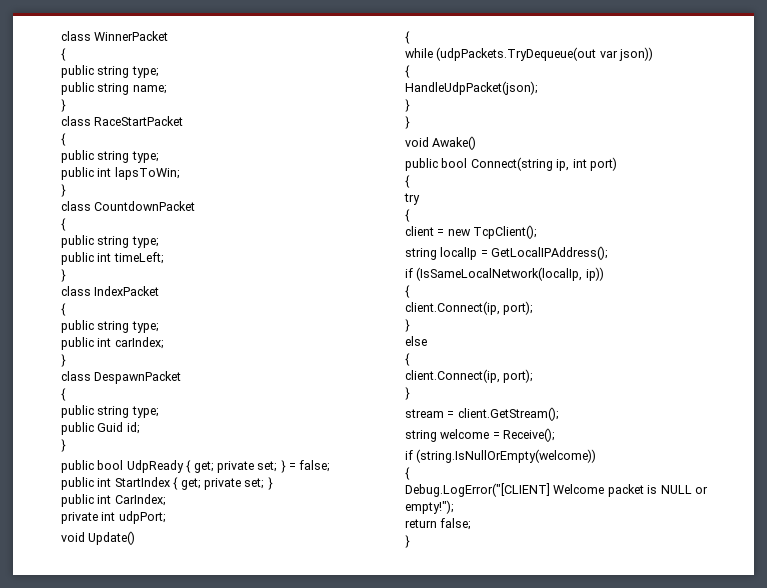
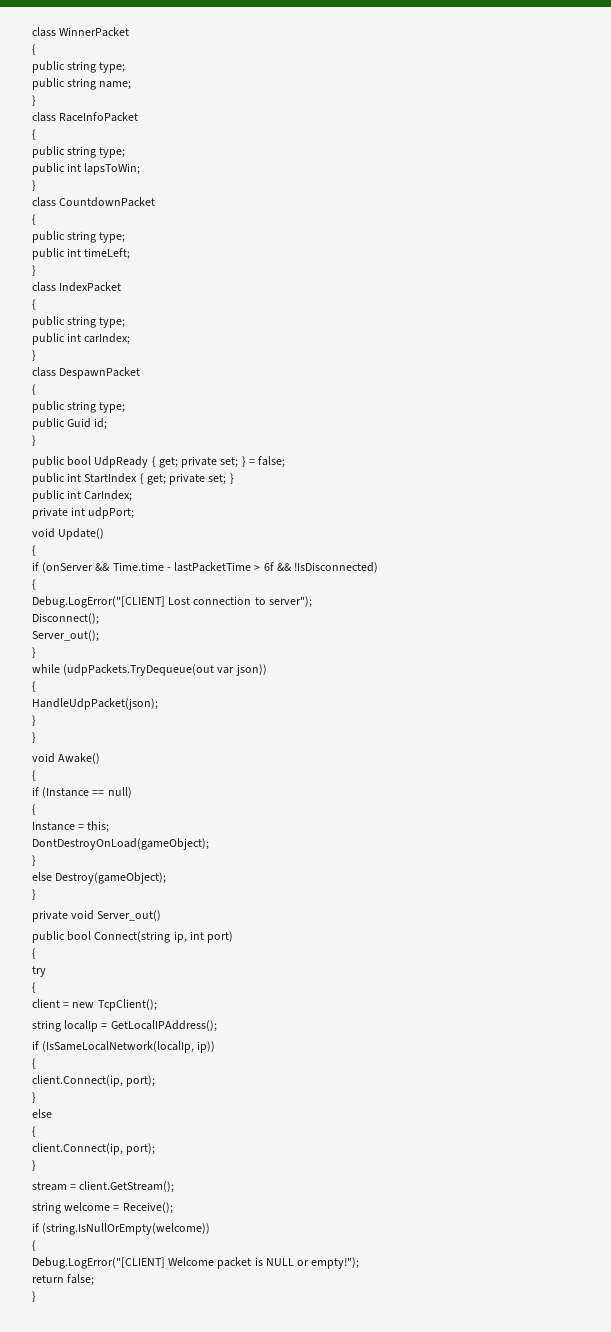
- class RaceStartPacket
+ class RaceInfoPacket
+ if (onServer && Time.time - lastPacketTime > 6f && !IsDisconnected)
+ {
+ Debug.LogError("[CLIENT] Lost connection to server");
+ Disconnect();
+ Server_out();
+ }
  void Awake()
+ {
+ if (Instance == null)
+ {
+ Instance = this;
+ DontDestroyOnLoad(gameObject);
+ }
+ else Destroy(gameObject);
+ }
+ private void Server_out()

